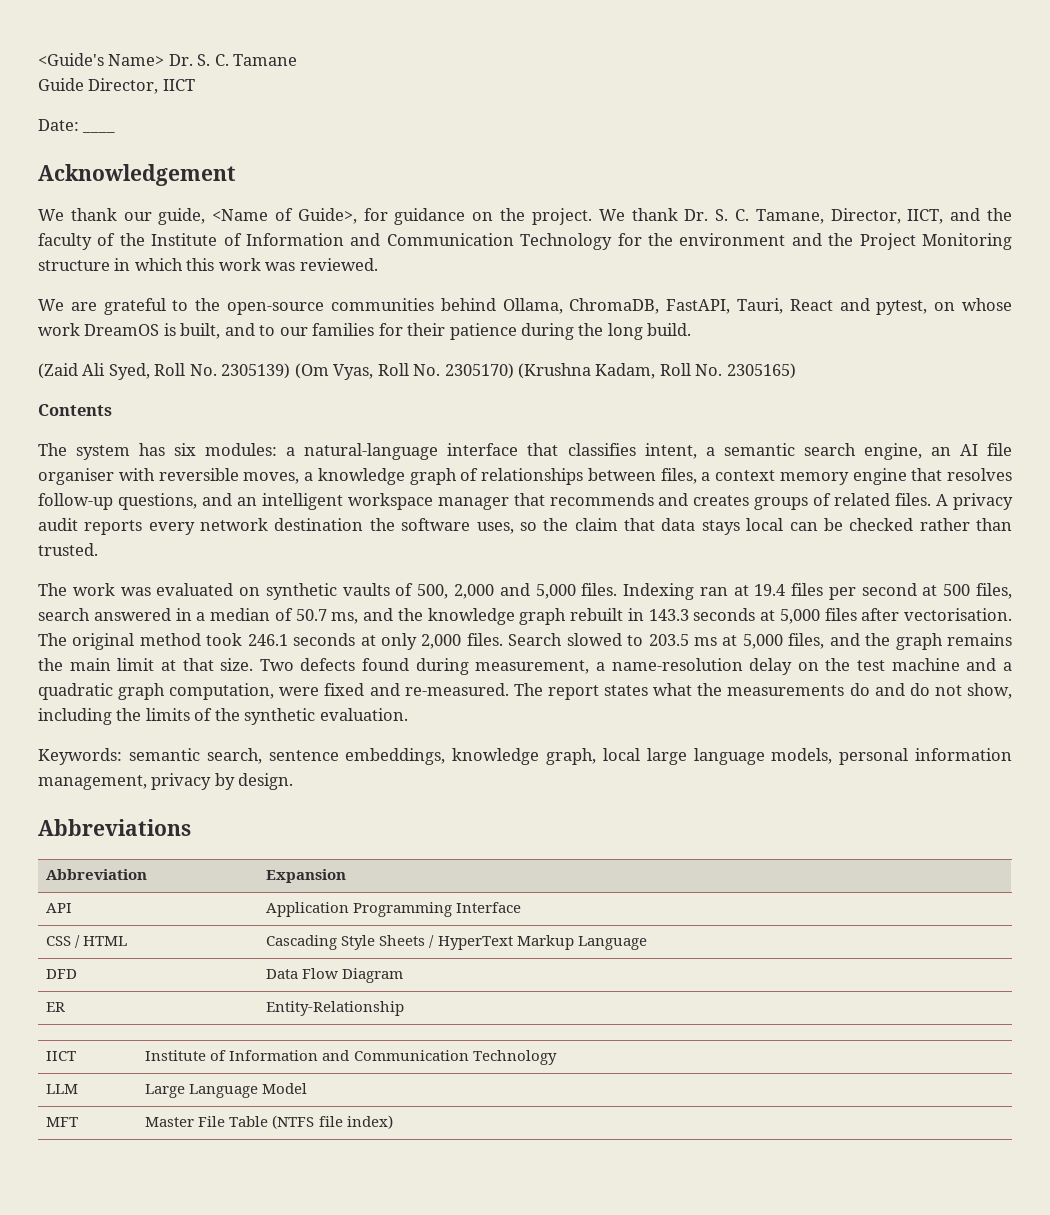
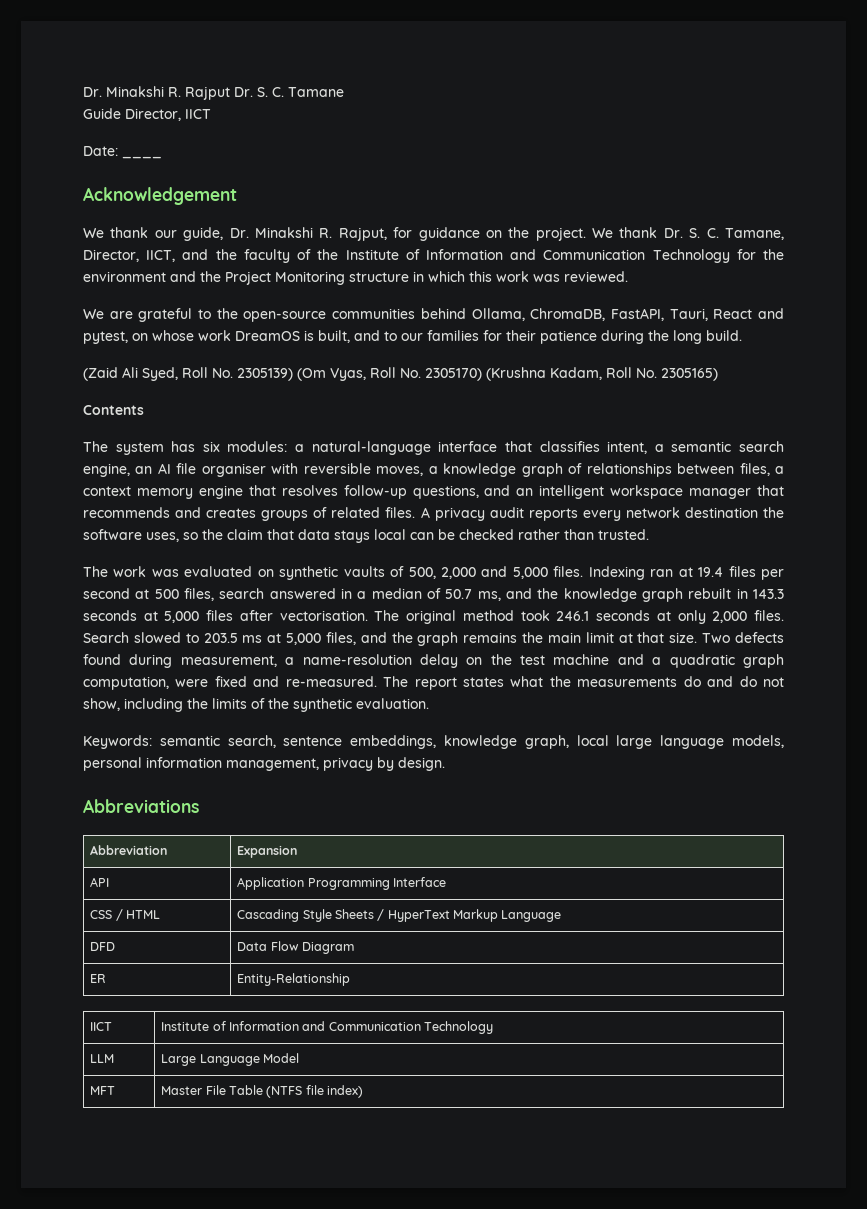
- <Guide's Name> Dr. S. C. Tamane
+ Dr. Minakshi R. Rajput Dr. S. C. Tamane
- We thank our guide, <Name of Guide>, for guidance on the project.
+ We thank our guide, Dr. Minakshi R. Rajput, for guidance on the project.

